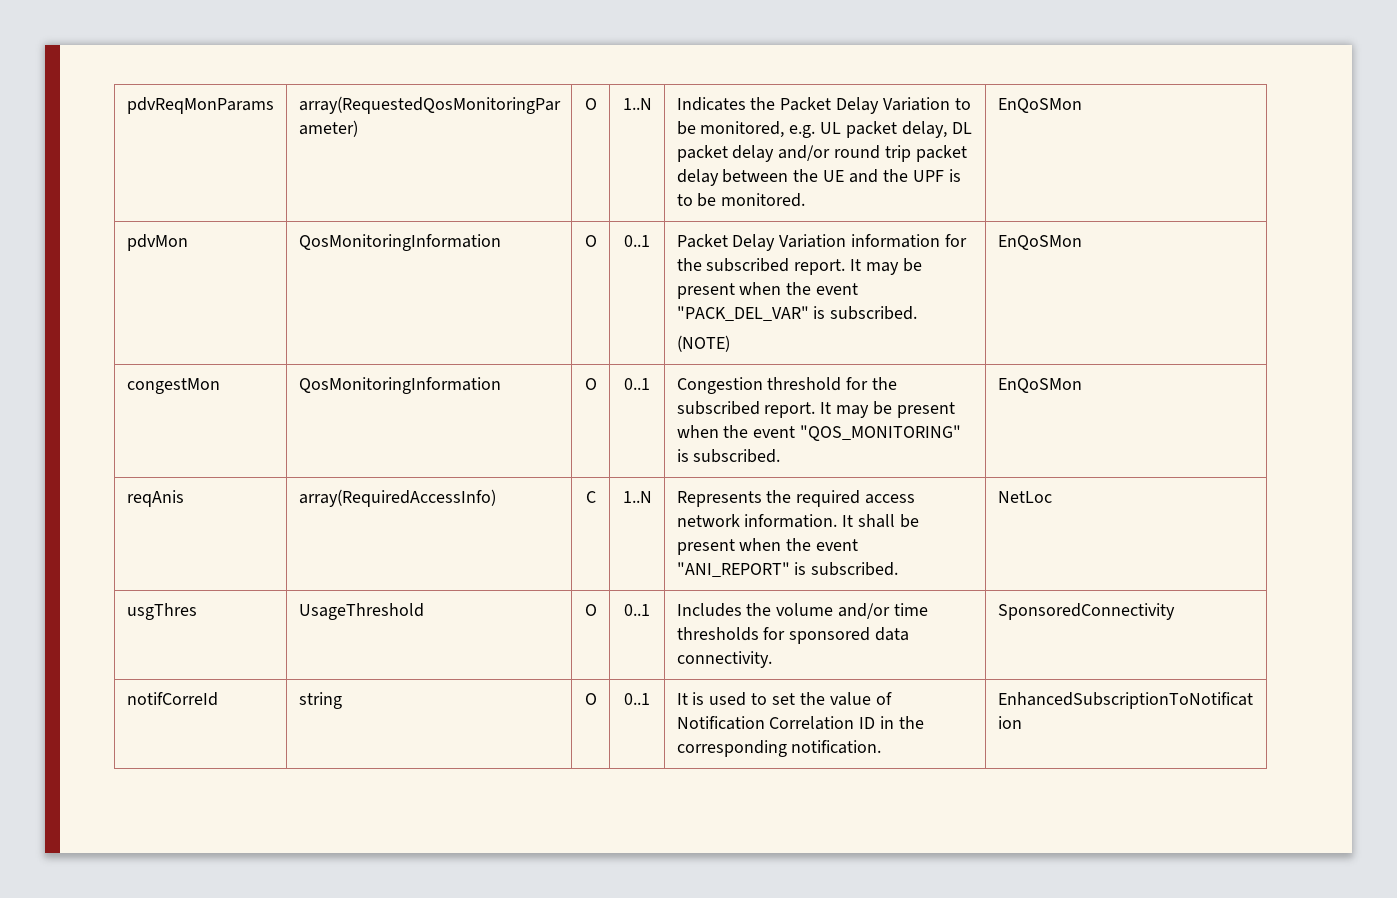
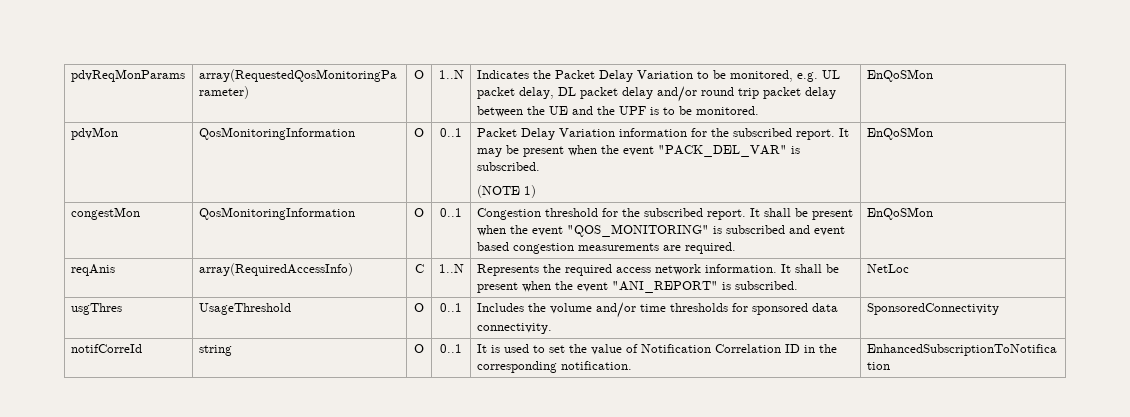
  pdvMon | QosMonitoringInformation | O | 0..1 | Packet Delay Variation information for the subscribed report. It may be present when the event "PACK_DEL_VAR" is subscribed.
- (NOTE) | EnQoSMon
+ (NOTE 1) | EnQoSMon
- congestMon | QosMonitoringInformation | O | 0..1 | Congestion threshold for the subscribed report. It may be present when the event "QOS_MONITORING" is subscribed. | EnQoSMon
+ congestMon | QosMonitoringInformation | O | 0..1 | Congestion threshold for the subscribed report. It shall be present when the event "QOS_MONITORING" is subscribed and event based congestion measurements are required. | EnQoSMon

